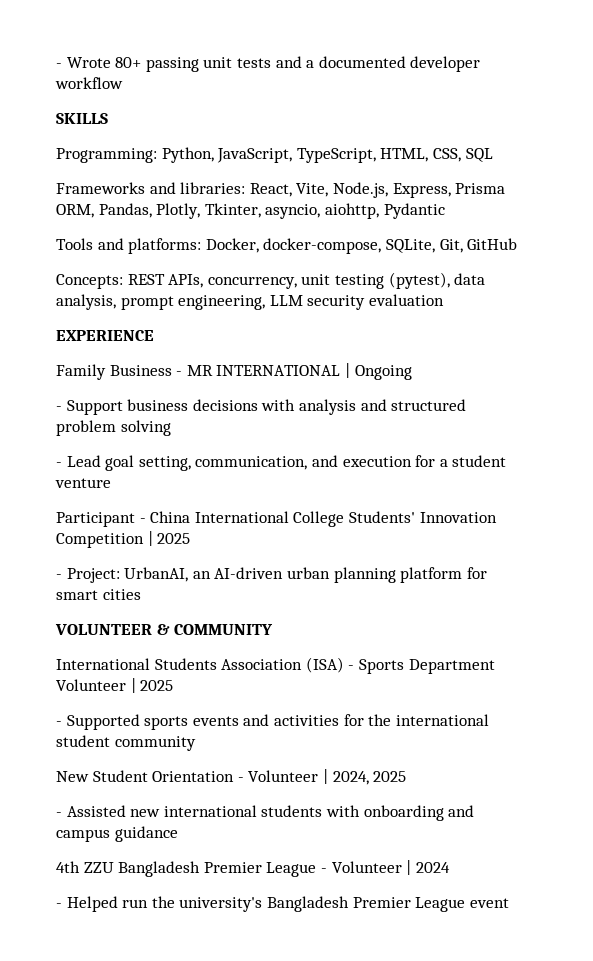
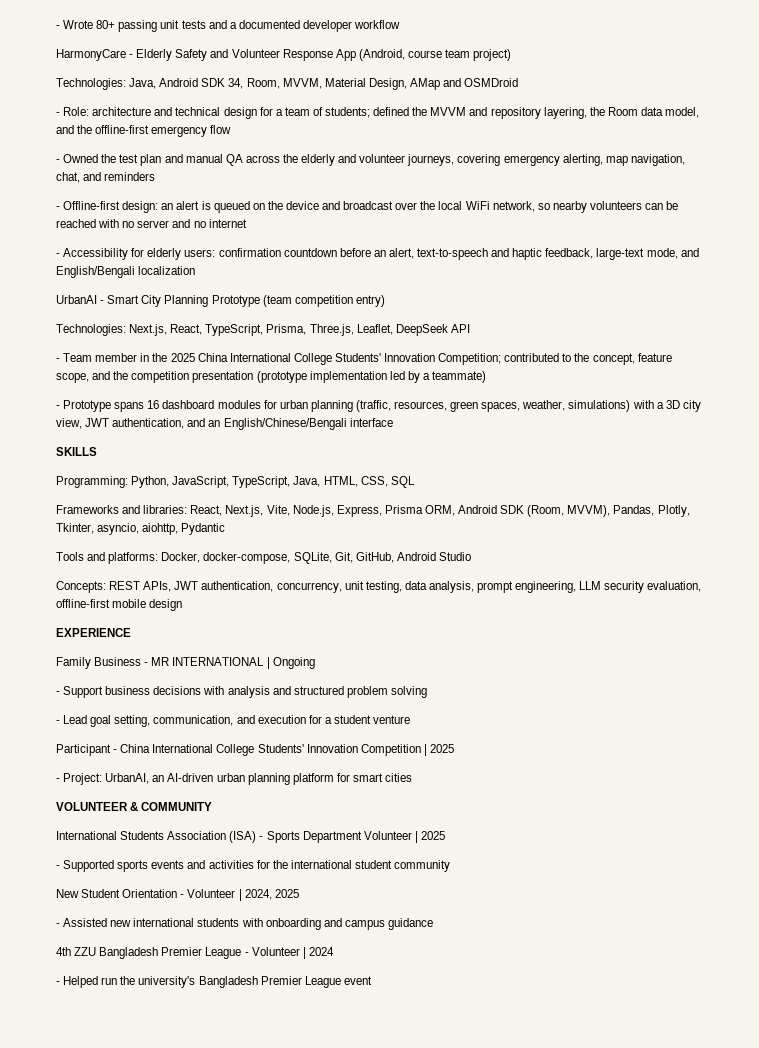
+ HarmonyCare - Elderly Safety and Volunteer Response App (Android, course team project)
+ Technologies: Java, Android SDK 34, Room, MVVM, Material Design, AMap and OSMDroid
+ - Role: architecture and technical design for a team of students; defined the MVVM and repository layering, the Room data model, and the offline-first emergency flow
+ - Owned the test plan and manual QA across the elderly and volunteer journeys, covering emergency alerting, map navigation, chat, and reminders
+ - Offline-first design: an alert is queued on the device and broadcast over the local WiFi network, so nearby volunteers can be reached with no server and no internet
+ - Accessibility for elderly users: confirmation countdown before an alert, text-to-speech and haptic feedback, large-text mode, and English/Bengali localization
+ UrbanAI - Smart City Planning Prototype (team competition entry)
+ Technologies: Next.js, React, TypeScript, Prisma, Three.js, Leaflet, DeepSeek API
+ - Team member in the 2025 China International College Students' Innovation Competition; contributed to the concept, feature scope, and the competition presentation (prototype implementation led by a teammate)
+ - Prototype spans 16 dashboard modules for urban planning (traffic, resources, green spaces, weather, simulations) with a 3D city view, JWT authentication, and an English/Chinese/Bengali interface
- Programming: Python, JavaScript, TypeScript, HTML, CSS, SQL
+ Programming: Python, JavaScript, TypeScript, Java, HTML, CSS, SQL
- Frameworks and libraries: React, Vite, Node.js, Express, Prisma ORM, Pandas, Plotly, Tkinter, asyncio, aiohttp, Pydantic
+ Frameworks and libraries: React, Next.js, Vite, Node.js, Express, Prisma ORM, Android SDK (Room, MVVM), Pandas, Plotly, Tkinter, asyncio, aiohttp, Pydantic
- Tools and platforms: Docker, docker-compose, SQLite, Git, GitHub
+ Tools and platforms: Docker, docker-compose, SQLite, Git, GitHub, Android Studio
- Concepts: REST APIs, concurrency, unit testing (pytest), data analysis, prompt engineering, LLM security evaluation
+ Concepts: REST APIs, JWT authentication, concurrency, unit testing, data analysis, prompt engineering, LLM security evaluation, offline-first mobile design

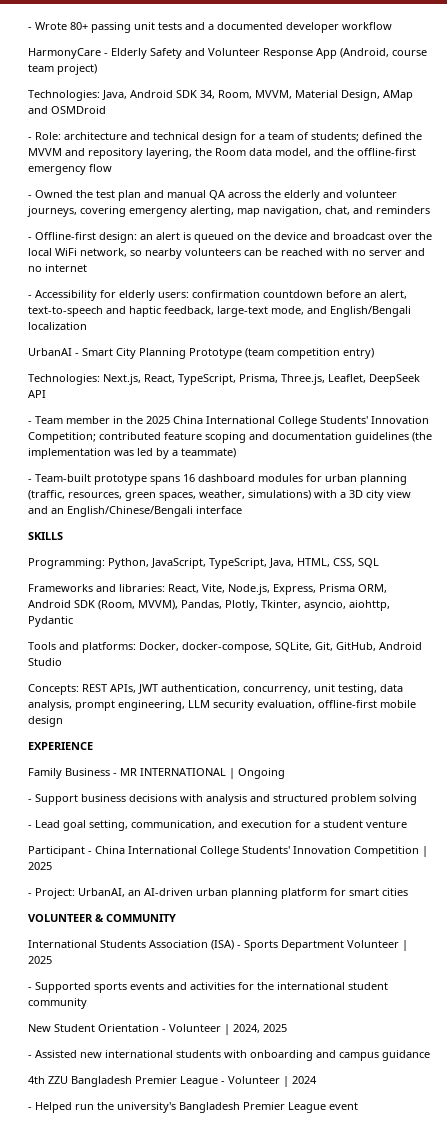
- - Team member in the 2025 China International College Students' Innovation Competition; contributed to the concept, feature scope, and the competition presentation (prototype implementation led by a teammate)
+ - Team member in the 2025 China International College Students' Innovation Competition; contributed feature scoping and documentation guidelines (the implementation was led by a teammate)
- - Prototype spans 16 dashboard modules for urban planning (traffic, resources, green spaces, weather, simulations) with a 3D city view, JWT authentication, and an English/Chinese/Bengali interface
+ - Team-built prototype spans 16 dashboard modules for urban planning (traffic, resources, green spaces, weather, simulations) with a 3D city view and an English/Chinese/Bengali interface
- Frameworks and libraries: React, Next.js, Vite, Node.js, Express, Prisma ORM, Android SDK (Room, MVVM), Pandas, Plotly, Tkinter, asyncio, aiohttp, Pydantic
+ Frameworks and libraries: React, Vite, Node.js, Express, Prisma ORM, Android SDK (Room, MVVM), Pandas, Plotly, Tkinter, asyncio, aiohttp, Pydantic

